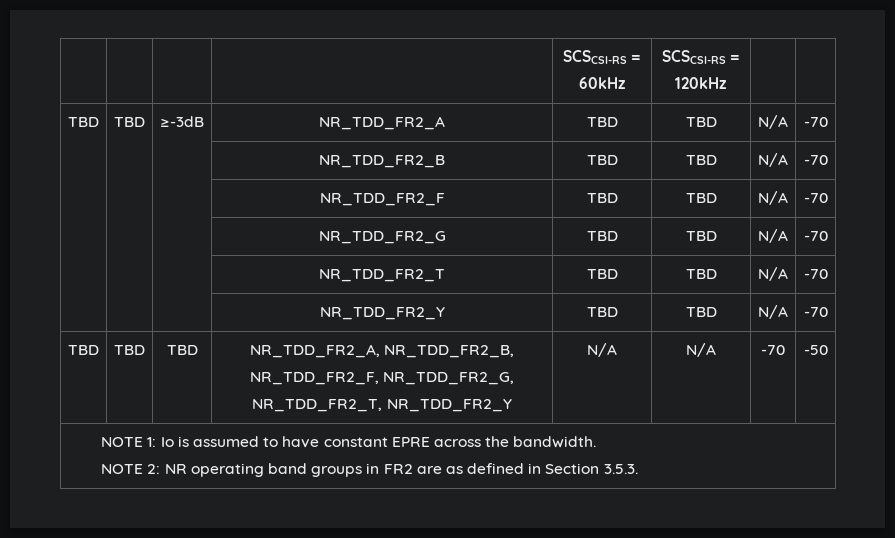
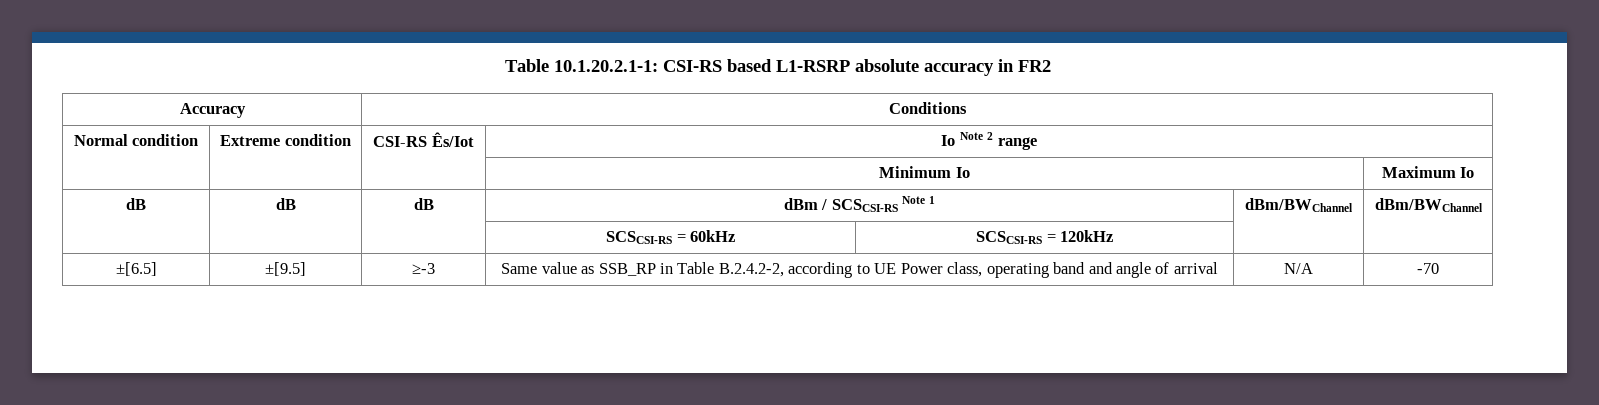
- | | | | SCSCSI-RS = 60kHz | SCSCSI-RS = 120kHz | |
+ Table 10.1.20.2.1-1: CSI-RS based L1-RSRP absolute accuracy in FR2
+ Accuracy | Conditions
+ Normal condition | Extreme condition | CSI-RS Ês/Iot | Io Note 2 range
+ | | | Minimum Io | Maximum Io
+ dB | dB | dB | dBm / SCSCSI-RS Note 1 | dBm/BWChannel | dBm/BWChannel
+ | | | SCSCSI-RS = 60kHz | SCSCSI-RS = 120kHz | |
- TBD | TBD | ≥-3dB | NR_TDD_FR2_A | TBD | TBD | N/A | -70
- | | | NR_TDD_FR2_B | TBD | TBD | N/A | -70
- | | | NR_TDD_FR2_F | TBD | TBD | N/A | -70
- | | | NR_TDD_FR2_G | TBD | TBD | N/A | -70
- | | | NR_TDD_FR2_T | TBD | TBD | N/A | -70
- | | | NR_TDD_FR2_Y | TBD | TBD | N/A | -70
- TBD | TBD | TBD | NR_TDD_FR2_A, NR_TDD_FR2_B, NR_TDD_FR2_F, NR_TDD_FR2_G, NR_TDD_FR2_T, NR_TDD_FR2_Y | N/A | N/A | -70 | -50
- NOTE 1: Io is assumed to have constant EPRE across the bandwidth.
- NOTE 2: NR operating band groups in FR2 are as defined in Section 3.5.3.
+ ±[6.5] | ±[9.5] | ≥-3 | Same value as SSB_RP in Table B.2.4.2-2, according to UE Power class, operating band and angle of arrival | N/A | -70

